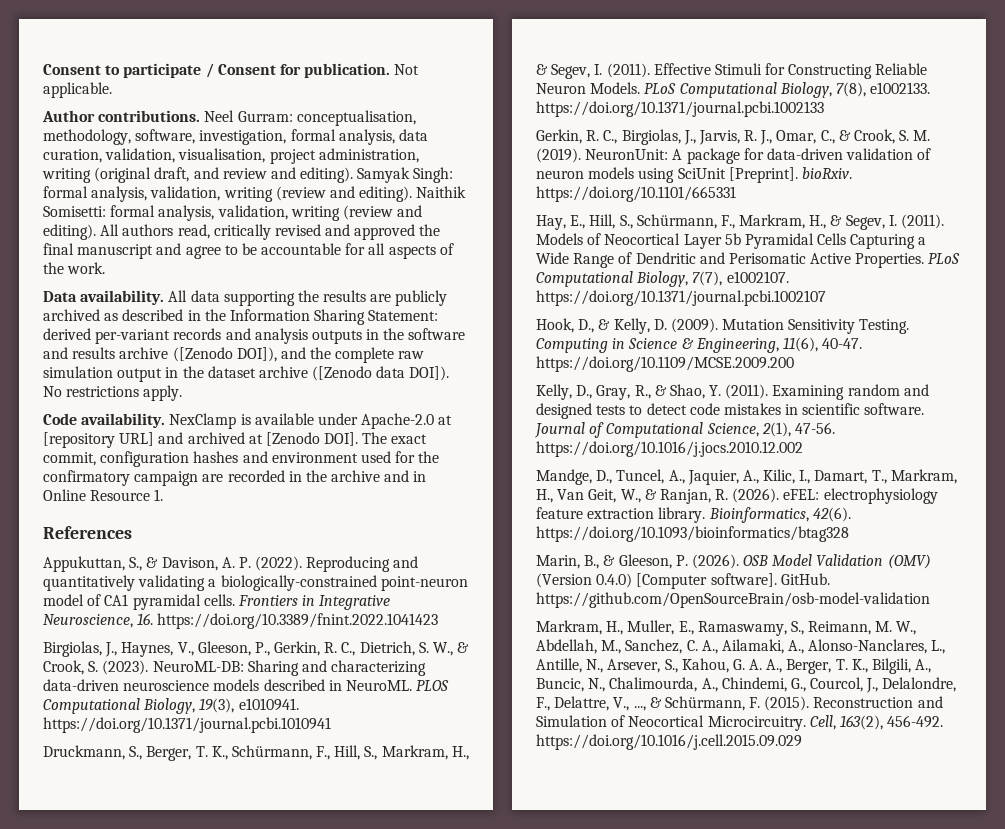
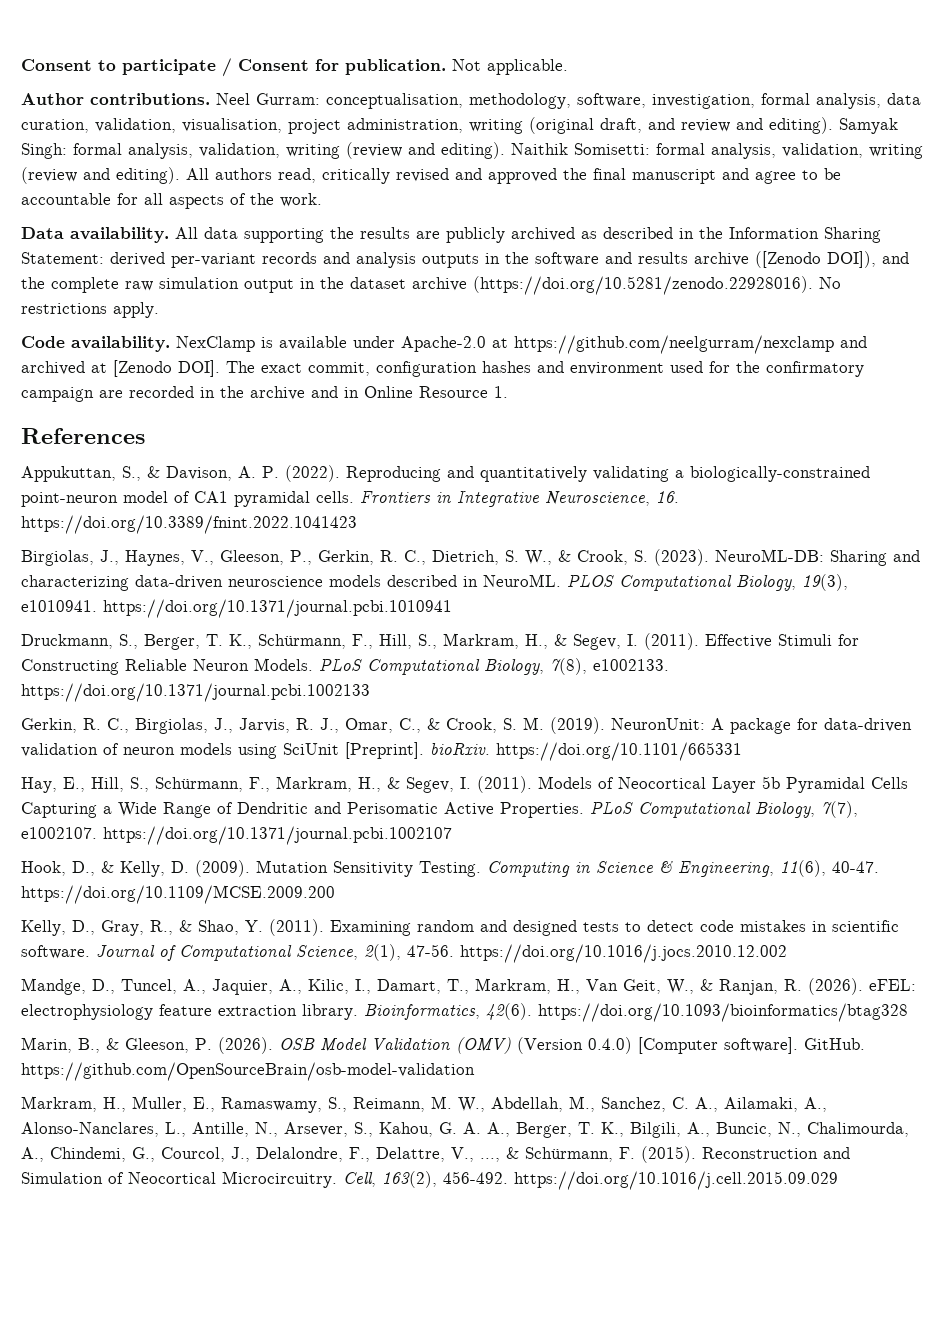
- All data supporting the results are publicly archived as described in the Information Sharing Statement: derived per-variant records and analysis outputs in the software and results archive ([Zenodo DOI]), and the complete raw simulation output in the dataset archive ([Zenodo data DOI]). No restrictions apply.
+ All data supporting the results are publicly archived as described in the Information Sharing Statement: derived per-variant records and analysis outputs in the software and results archive ([Zenodo DOI]), and the complete raw simulation output in the dataset archive (https://doi.org/10.5281/zenodo.22928016). No restrictions apply.
- NexClamp is available under Apache-2.0 at [repository URL] and archived at [Zenodo DOI].
+ NexClamp is available under Apache-2.0 at https://github.com/neelgurram/nexclamp and archived at [Zenodo DOI].

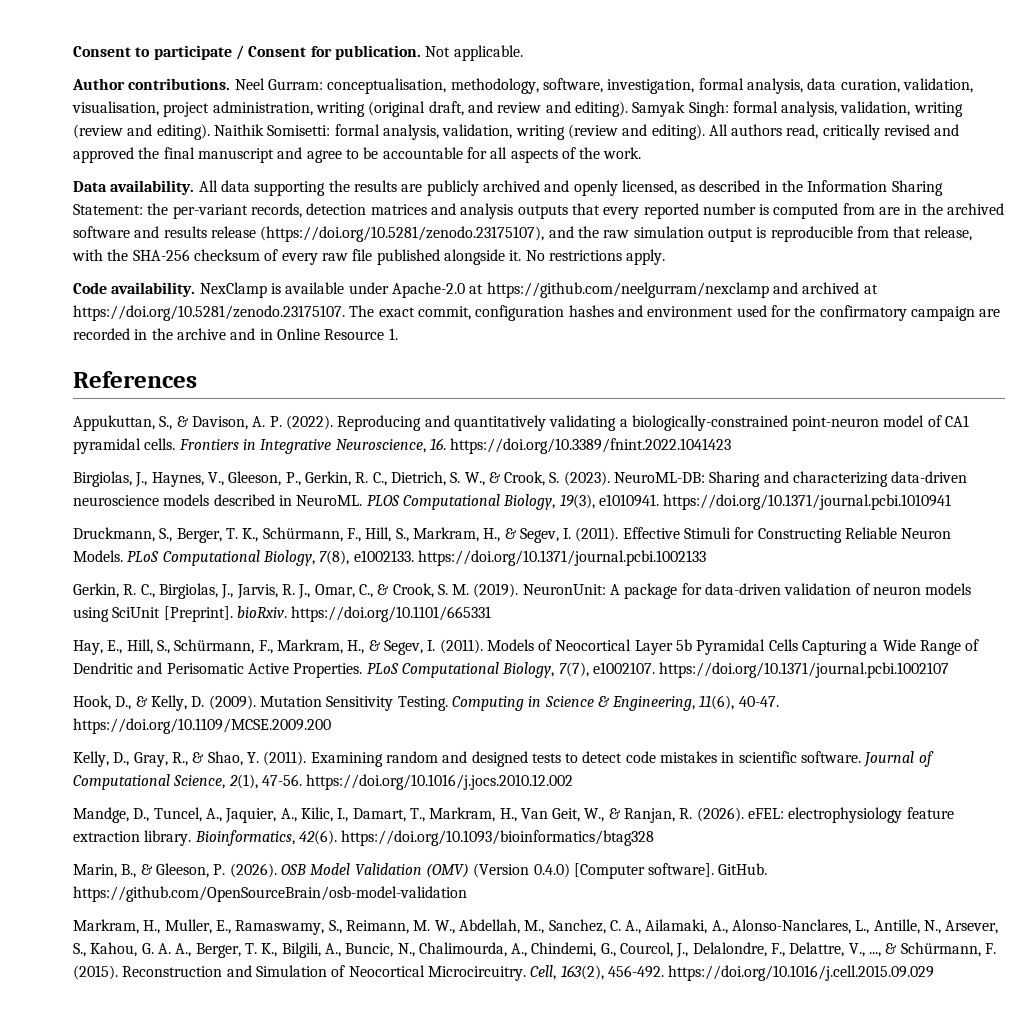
- All data supporting the results are publicly archived as described in the Information Sharing Statement: derived per-variant records and analysis outputs in the software and results archive ([Zenodo DOI]), and the complete raw simulation output in the dataset archive (https://doi.org/10.5281/zenodo.22928016). No restrictions apply.
+ All data supporting the results are publicly archived and openly licensed, as described in the Information Sharing Statement: the per-variant records, detection matrices and analysis outputs that every reported number is computed from are in the archived software and results release (https://doi.org/10.5281/zenodo.23175107), and the raw simulation output is reproducible from that release, with the SHA-256 checksum of every raw file published alongside it. No restrictions apply.
- NexClamp is available under Apache-2.0 at https://github.com/neelgurram/nexclamp and archived at [Zenodo DOI]. The exact commit, configuration hashes and environment used for the confirmatory campaign are recorded in the archive and in Online Resource 1.
+ NexClamp is available under Apache-2.0 at https://github.com/neelgurram/nexclamp and archived at https://doi.org/10.5281/zenodo.23175107. The exact commit, configuration hashes and environment used for the confirmatory campaign are recorded in the archive and in Online Resource 1.

